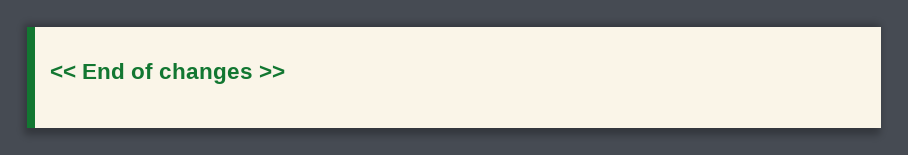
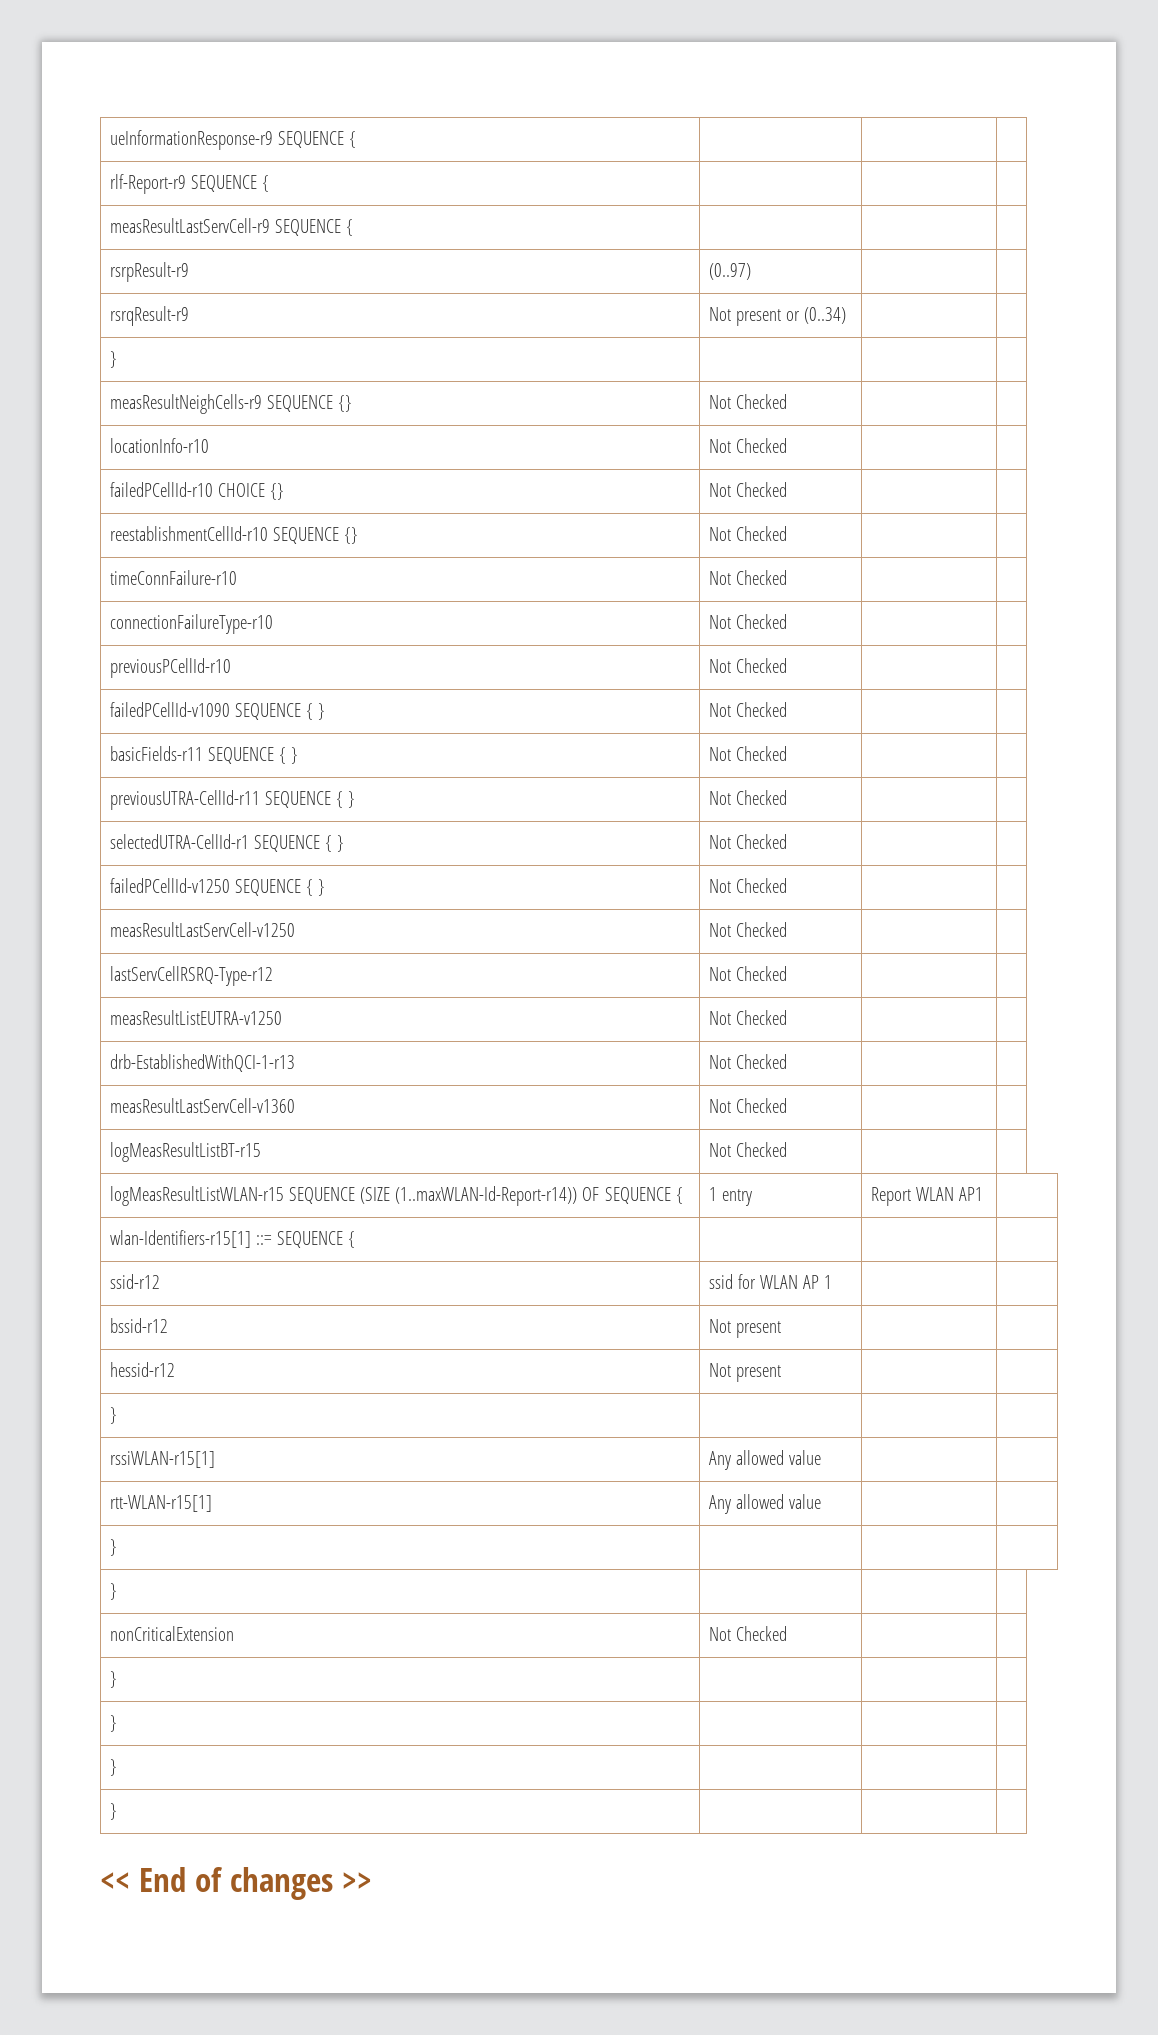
+ ueInformationResponse-r9 SEQUENCE { | | |
+ rlf-Report-r9 SEQUENCE { | | |
+ measResultLastServCell-r9 SEQUENCE { | | |
+ rsrpResult-r9 | (0..97) | |
+ rsrqResult-r9 | Not present or (0..34) | |
+ } | | |
+ measResultNeighCells-r9 SEQUENCE {} | Not Checked | |
+ locationInfo-r10 | Not Checked | |
+ failedPCellId-r10 CHOICE {} | Not Checked | |
+ reestablishmentCellId-r10 SEQUENCE {} | Not Checked | |
+ timeConnFailure-r10 | Not Checked | |
+ connectionFailureType-r10 | Not Checked | |
+ previousPCellId-r10 | Not Checked | |
+ failedPCellId-v1090 SEQUENCE { } | Not Checked | |
+ basicFields-r11 SEQUENCE { } | Not Checked | |
+ previousUTRA-CellId-r11 SEQUENCE { } | Not Checked | |
+ selectedUTRA-CellId-r1 SEQUENCE { } | Not Checked | |
+ failedPCellId-v1250 SEQUENCE { } | Not Checked | |
+ measResultLastServCell-v1250 | Not Checked | |
+ lastServCellRSRQ-Type-r12 | Not Checked | |
+ measResultListEUTRA-v1250 | Not Checked | |
+ drb-EstablishedWithQCI-1-r13 | Not Checked | |
+ measResultLastServCell-v1360 | Not Checked | |
+ logMeasResultListBT-r15 | Not Checked | |
+ logMeasResultListWLAN-r15 SEQUENCE (SIZE (1..maxWLAN-Id-Report-r14)) OF SEQUENCE { | 1 entry | Report WLAN AP1 |
+ wlan-Identifiers-r15[1] ::= SEQUENCE { | | |
+ ssid-r12 | ssid for WLAN AP 1 | |
+ bssid-r12 | Not present | |
+ hessid-r12 | Not present | |
+ } | | |
+ rssiWLAN-r15[1] | Any allowed value | |
+ rtt-WLAN-r15[1] | Any allowed value | |
+ } | | |
+ } | | |
+ nonCriticalExtension | Not Checked | |
+ } | | |
+ } | | |
+ } | | |
+ } | | |

